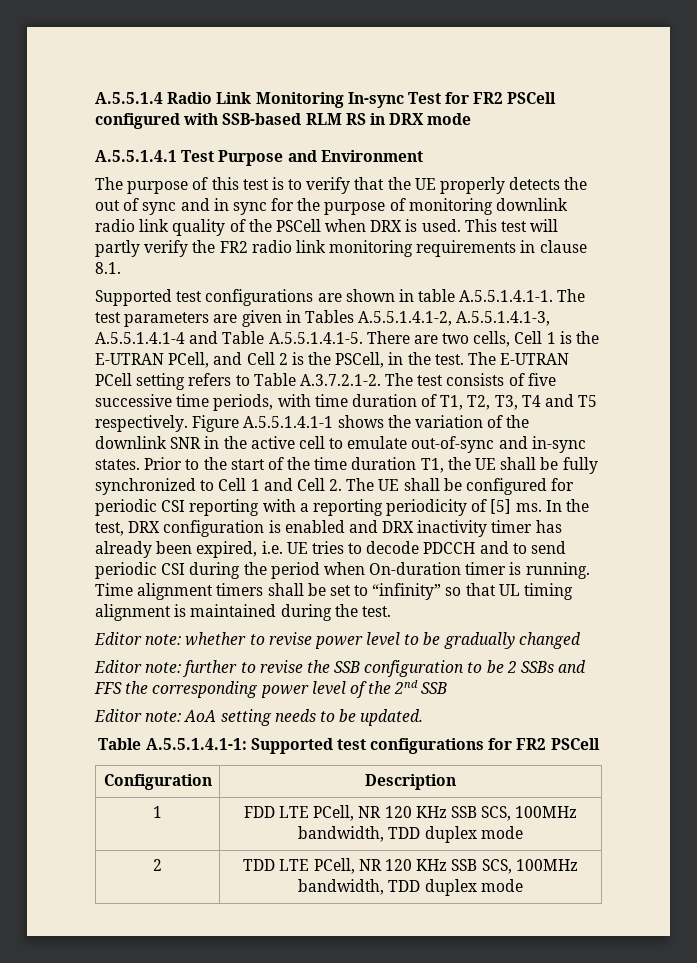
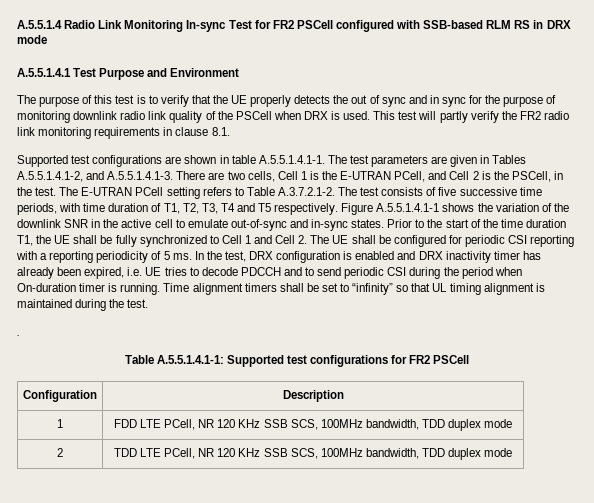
- Supported test configurations are shown in table A.5.5.1.4.1-1. The test parameters are given in Tables A.5.5.1.4.1-2, A.5.5.1.4.1-3, A.5.5.1.4.1-4 and Table A.5.5.1.4.1-5. There are two cells, Cell 1 is the E-UTRAN PCell, and Cell 2 is the PSCell, in the test.
+ Supported test configurations are shown in table A.5.5.1.4.1-1. The test parameters are given in Tables A.5.5.1.4.1-2, and A.5.5.1.4.1-3. There are two cells, Cell 1 is the E-UTRAN PCell, and Cell 2 is the PSCell, in the test.
- Prior to the start of the time duration T1, the UE shall be fully synchronized to Cell 1 and Cell 2. The UE shall be configured for periodic CSI reporting with a reporting periodicity of [5] ms.
+ Prior to the start of the time duration T1, the UE shall be fully synchronized to Cell 1 and Cell 2. The UE shall be configured for periodic CSI reporting with a reporting periodicity of 5 ms.
- Editor note: whether to revise power level to be gradually changed
- Editor note: further to revise the SSB configuration to be 2 SSBs and FFS the corresponding power level of the 2nd SSB
- Editor note: AoA setting needs to be updated.
+ .

